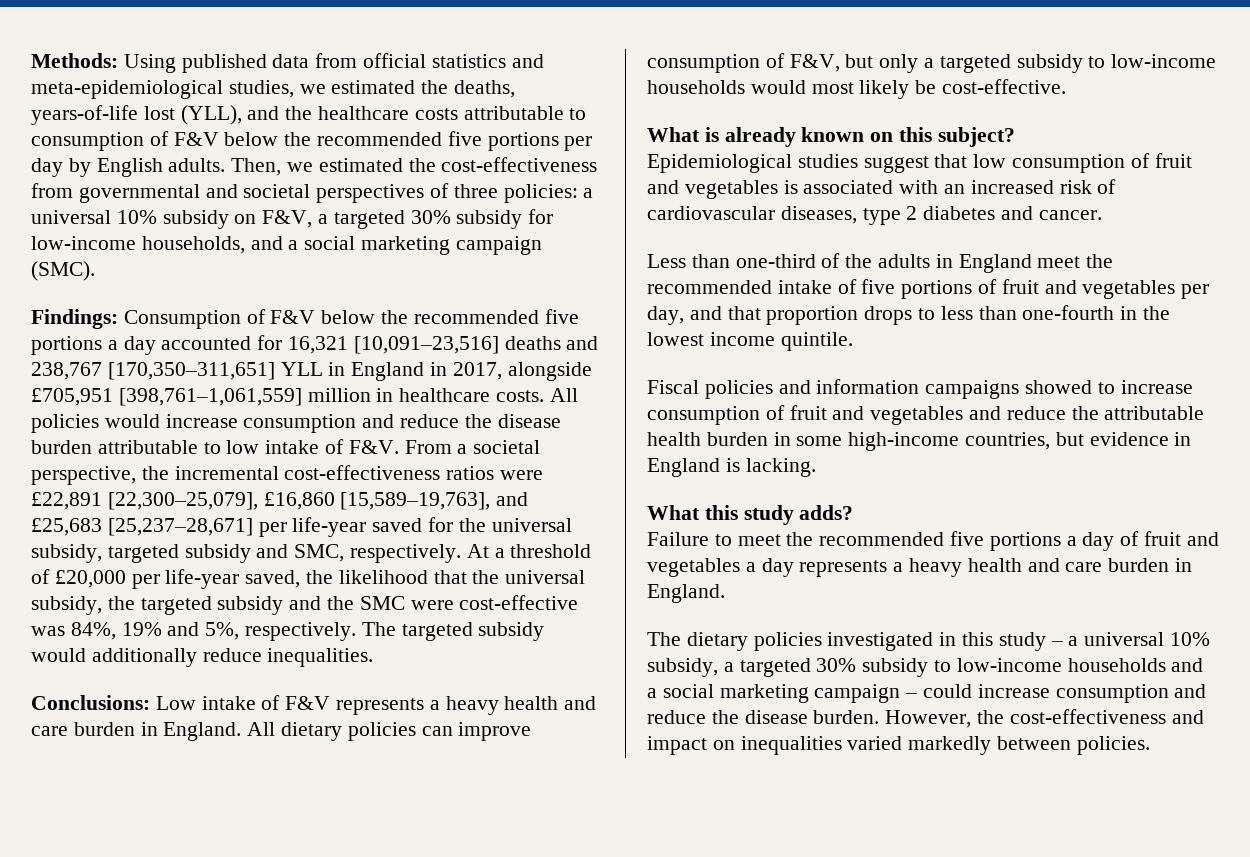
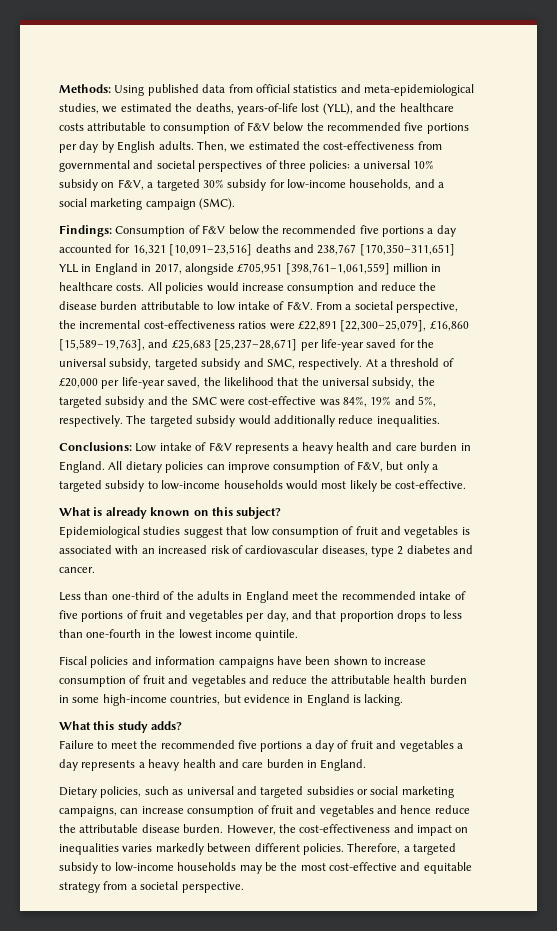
- Fiscal policies and information campaigns showed to increase consumption of fruit and vegetables and reduce the attributable health burden in some high-income countries, but evidence in England is lacking.
+ Fiscal policies and information campaigns have been shown to increase consumption of fruit and vegetables and reduce the attributable health burden in some high-income countries, but evidence in England is lacking.
- The dietary policies investigated in this study – a universal 10% subsidy, a targeted 30% subsidy to low-income households and a social marketing campaign – could increase consumption and reduce the disease burden.
+ Dietary policies, such as universal and targeted subsidies or social marketing campaigns, can increase consumption of fruit and vegetables and hence reduce the attributable disease burden.
- However, the cost-effectiveness and impact on inequalities varied markedly between policies.
+ However, the cost-effectiveness and impact on inequalities varies markedly between different policies. Therefore, a targeted subsidy to low-income households may be the most cost-effective and equitable strategy from a societal perspective.

